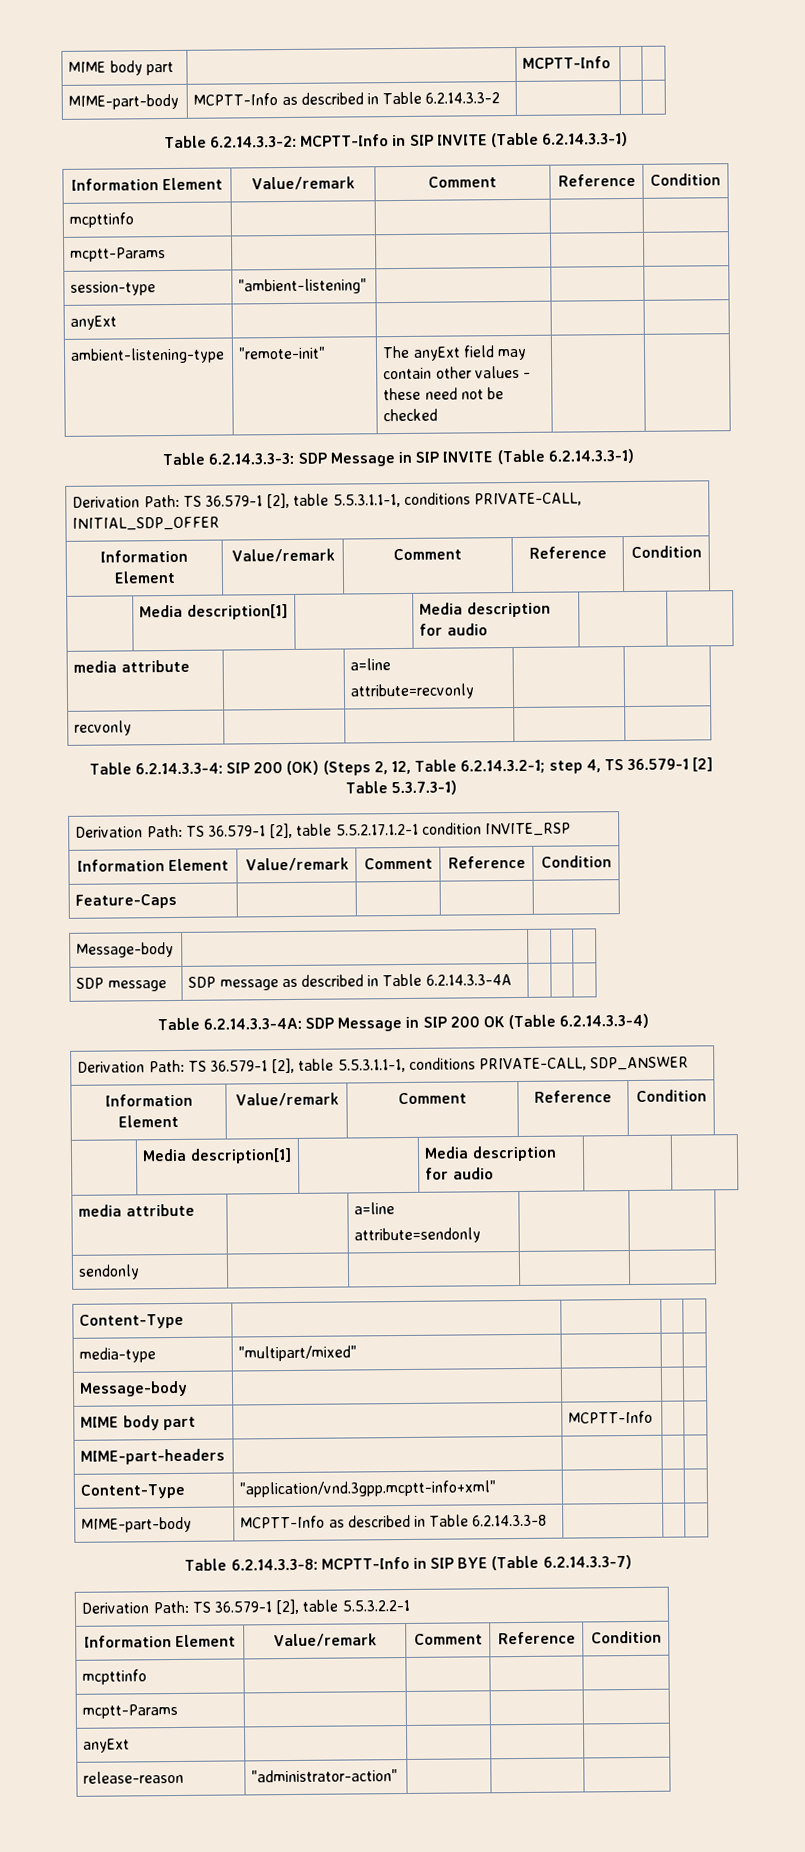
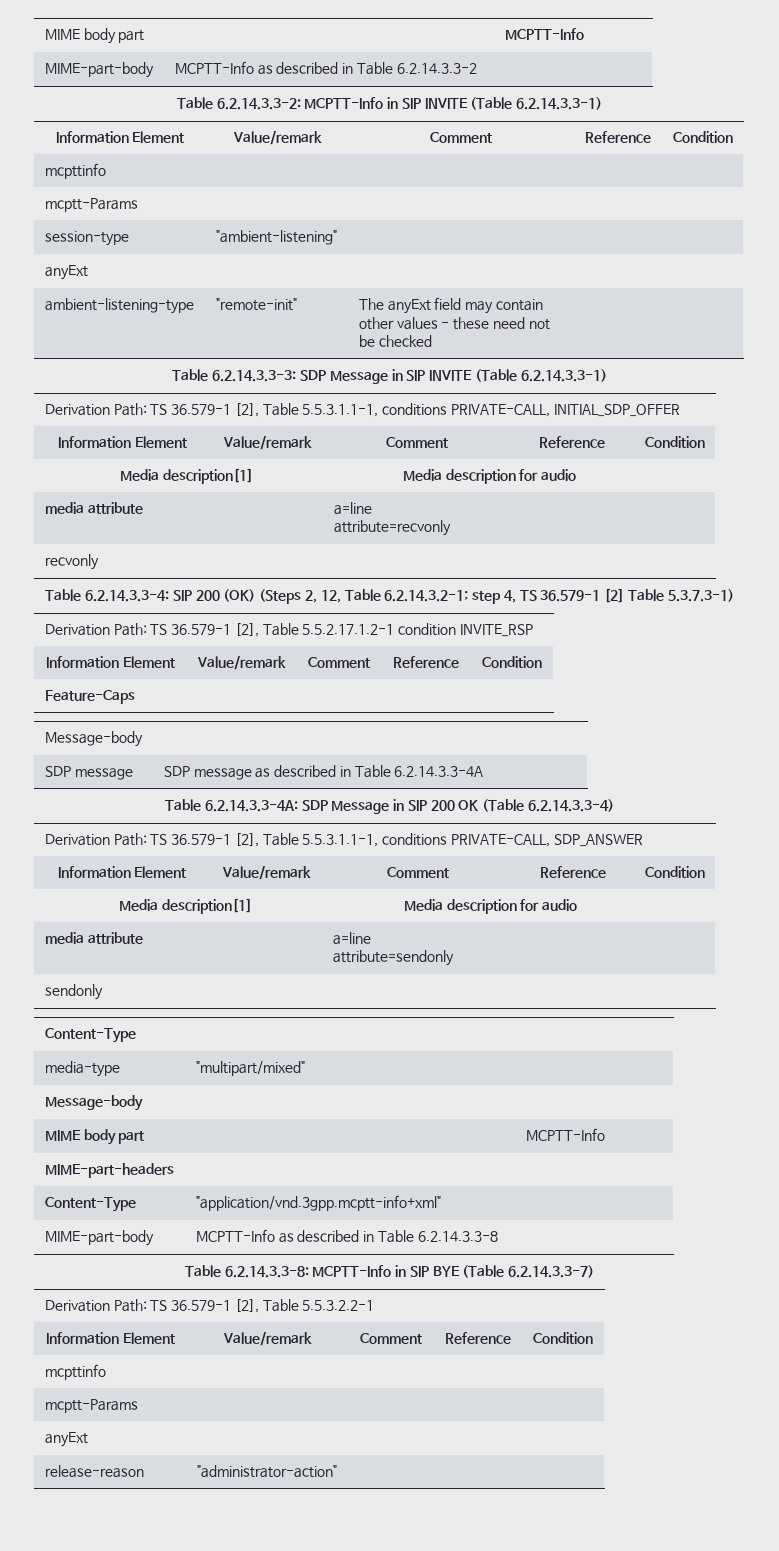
- Derivation Path: TS 36.579-1 [2], table 5.5.3.1.1-1, conditions PRIVATE-CALL, INITIAL_SDP_OFFER
+ Derivation Path: TS 36.579-1 [2], Table 5.5.3.1.1-1, conditions PRIVATE-CALL, INITIAL_SDP_OFFER
- Derivation Path: TS 36.579-1 [2], table 5.5.2.17.1.2-1 condition INVITE_RSP
+ Derivation Path: TS 36.579-1 [2], Table 5.5.2.17.1.2-1 condition INVITE_RSP
- Derivation Path: TS 36.579-1 [2], table 5.5.3.1.1-1, conditions PRIVATE-CALL, SDP_ANSWER
+ Derivation Path: TS 36.579-1 [2], Table 5.5.3.1.1-1, conditions PRIVATE-CALL, SDP_ANSWER
- Derivation Path: TS 36.579-1 [2], table 5.5.3.2.2-1
+ Derivation Path: TS 36.579-1 [2], Table 5.5.3.2.2-1

